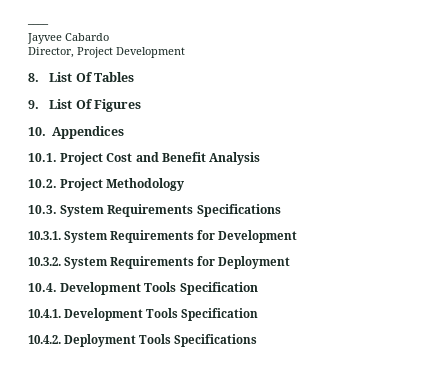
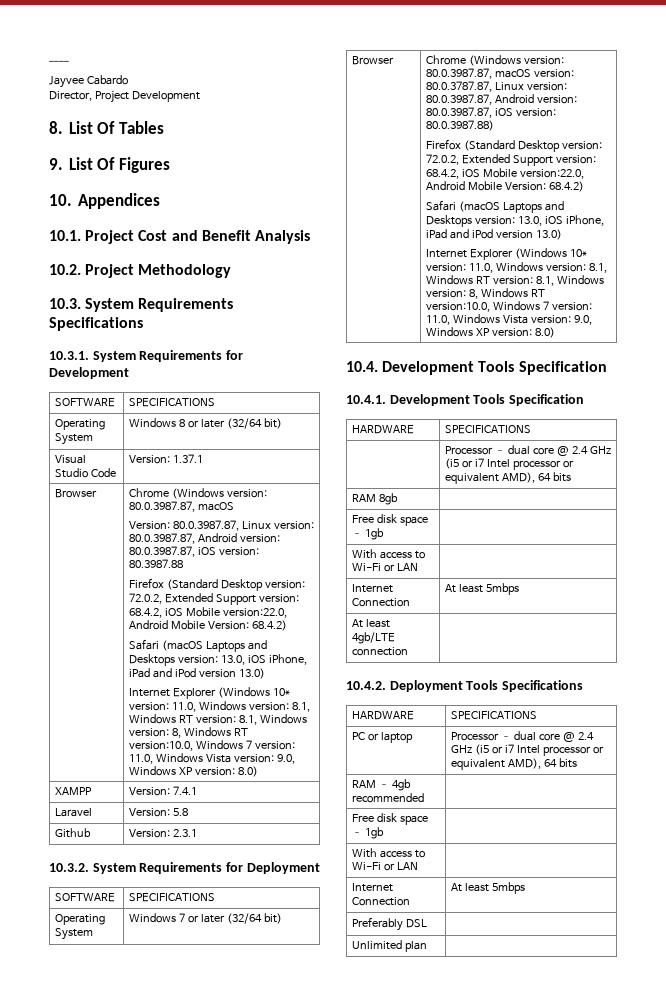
  10.3.1. System Requirements for Development
+ SOFTWARE | SPECIFICATIONS
+ Operating System | Windows 8 or later (32/64 bit)
+ Visual Studio Code | Version: 1.37.1
+ Browser | Chrome (Windows version: 80.0.3987.87, macOS
+ Version: 80.0.3987.87, Linux version: 80.0.3987.87, Android version: 80.0.3987.87, iOS version: 80.3987.88
+ Firefox (Standard Desktop version: 72.0.2, Extended Support version: 68.4.2, iOS Mobile version:22.0, Android Mobile Version: 68.4.2)
+ Safari (macOS Laptops and Desktops version: 13.0, iOS iPhone, iPad and iPod version 13.0)
+ Internet Explorer (Windows 10* version: 11.0, Windows version: 8.1, Windows RT version: 8.1, Windows version: 8, Windows RT version:10.0, Windows 7 version: 11.0, Windows Vista version: 9.0, Windows XP version: 8.0)
+ XAMPP | Version: 7.4.1
+ Laravel | Version: 5.8
+ Github | Version: 2.3.1
  10.3.2. System Requirements for Deployment
+ SOFTWARE | SPECIFICATIONS
+ Operating System | Windows 7 or later (32/64 bit)
+ Browser | Chrome (Windows version: 80.0.3987.87, macOS version: 80.0.3787.87, Linux version: 80.0.3987.87, Android version: 80.0.3987.87, iOS version: 80.0.3987.88)
+ Firefox (Standard Desktop version: 72.0.2, Extended Support version: 68.4.2, iOS Mobile version:22.0, Android Mobile Version: 68.4.2)
+ Safari (macOS Laptops and Desktops version: 13.0, iOS iPhone, iPad and iPod version 13.0)
+ Internet Explorer (Windows 10* version: 11.0, Windows version: 8.1, Windows RT version: 8.1, Windows version: 8, Windows RT version:10.0, Windows 7 version: 11.0, Windows Vista version: 9.0, Windows XP version: 8.0)
  10.4.1. Development Tools Specification
+ HARDWARE | SPECIFICATIONS
+ | Processor – dual core @ 2.4 GHz (i5 or i7 Intel processor or equivalent AMD), 64 bits
+ RAM 8gb |
+ Free disk space – 1gb |
+ With access to Wi-Fi or LAN |
+ Internet Connection | At least 5mbps
+ At least 4gb/LTE connection |
  10.4.2. Deployment Tools Specifications
+ HARDWARE | SPECIFICATIONS
+ PC or laptop | Processor – dual core @ 2.4 GHz (i5 or i7 Intel processor or equivalent AMD), 64 bits
+ RAM – 4gb recommended |
+ Free disk space – 1gb |
+ With access to Wi-Fi or LAN |
+ Internet Connection | At least 5mbps
+ Preferably DSL |
+ Unlimited plan |

